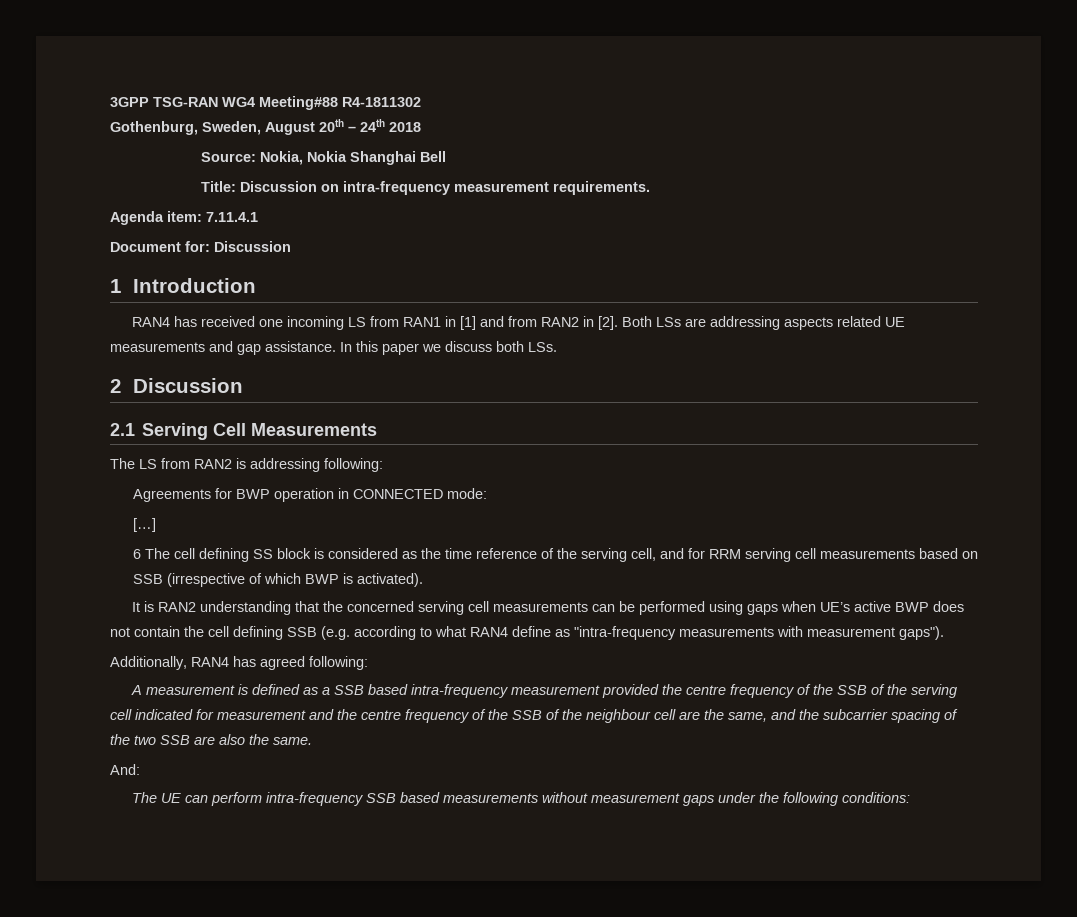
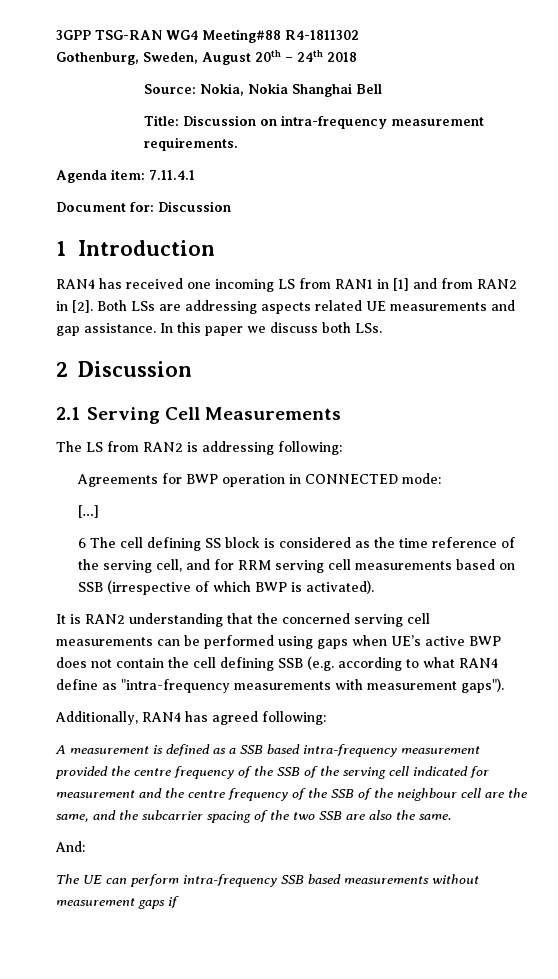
- The UE can perform intra-frequency SSB based measurements without measurement gaps under the following conditions:
+ The UE can perform intra-frequency SSB based measurements without measurement gaps if

